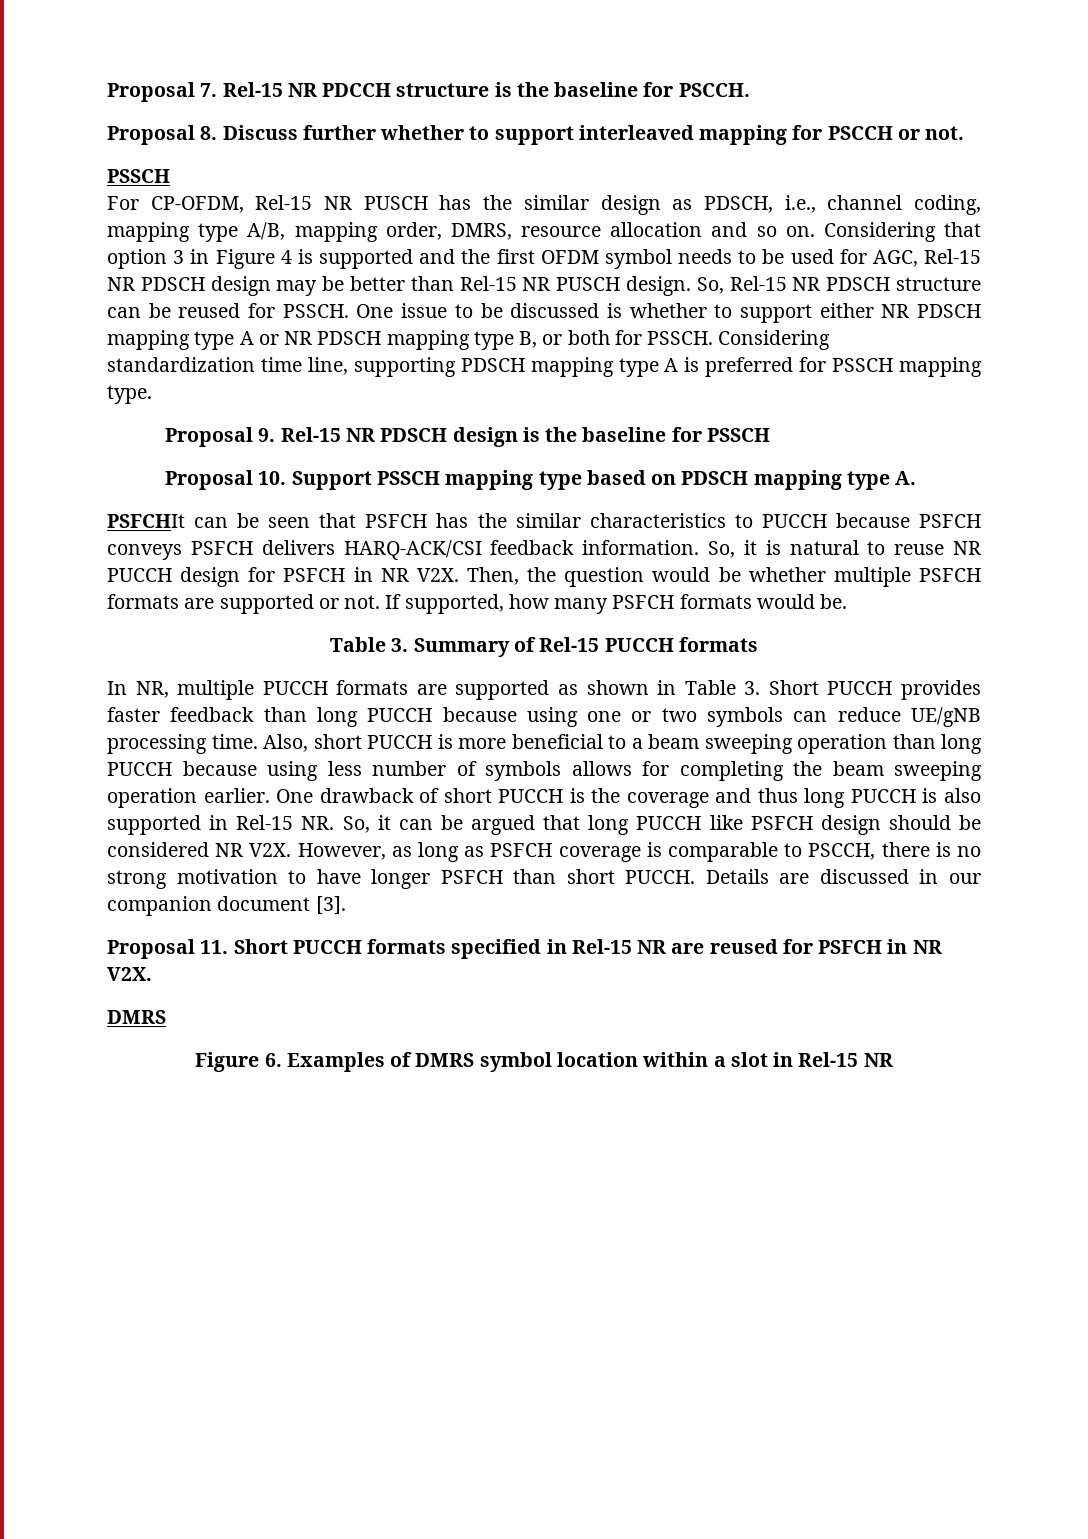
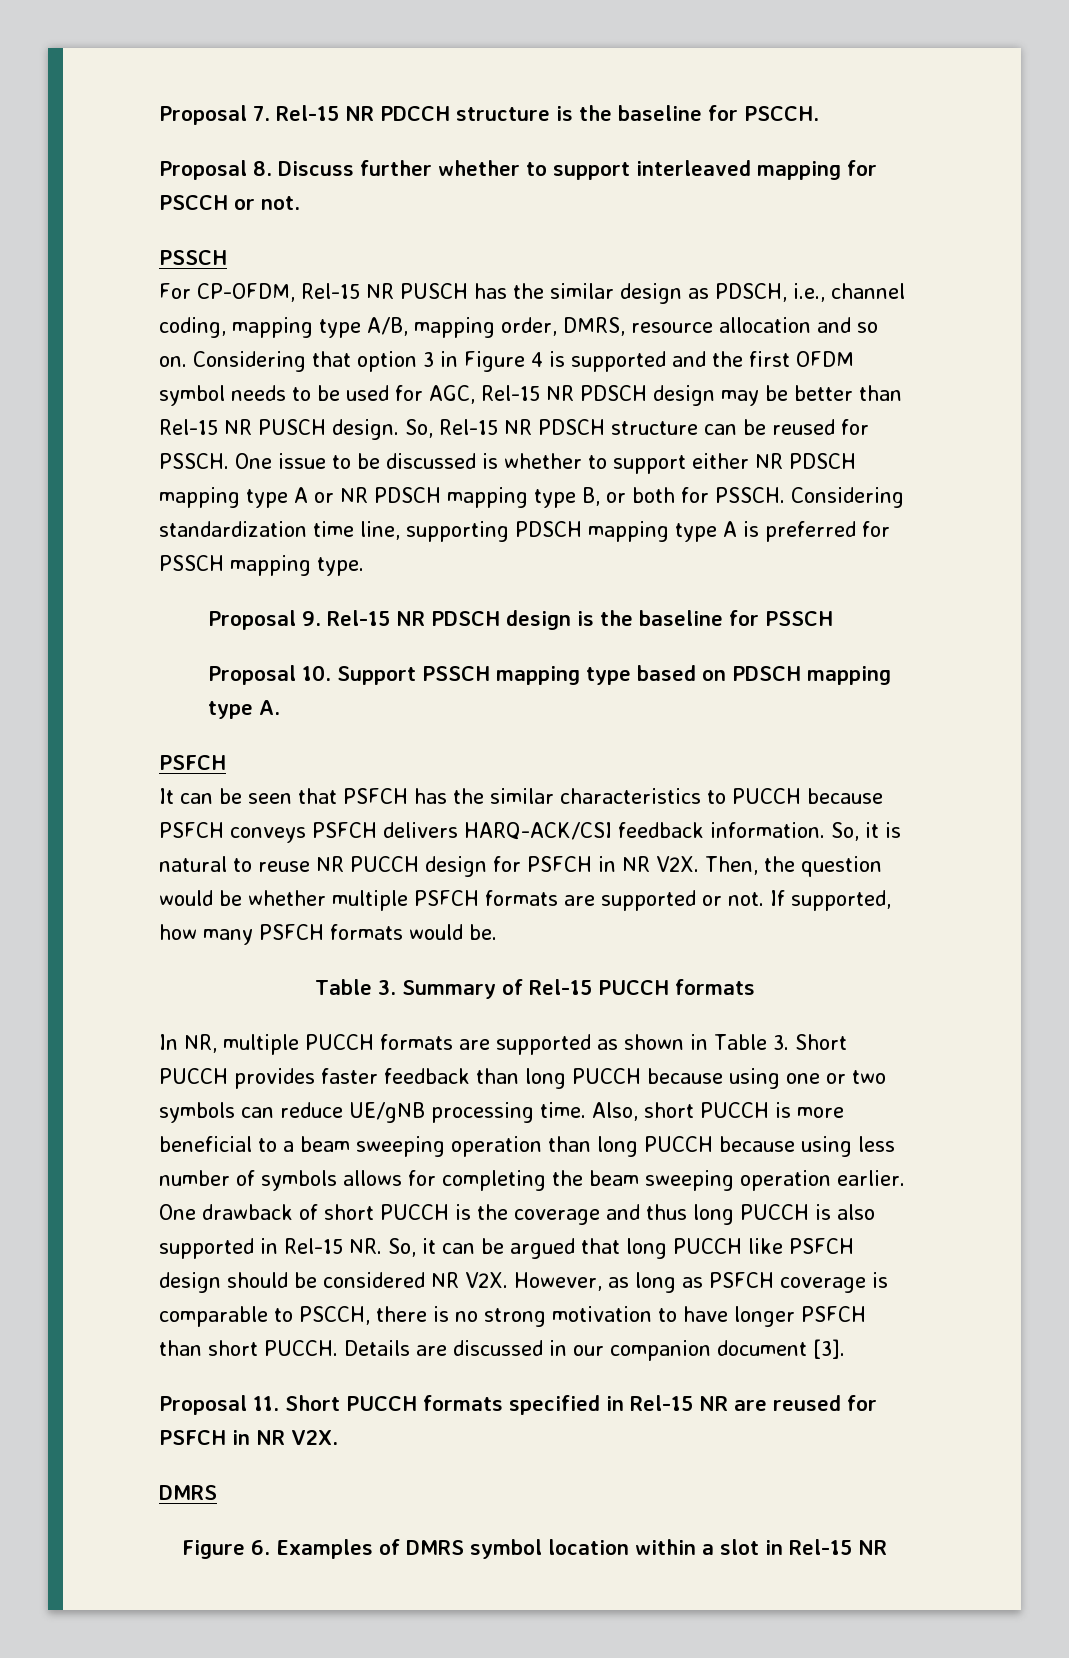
  Proposal 10. Support PSSCH mapping type based on PDSCH mapping type A.
- PSFCHIt can be seen that PSFCH has the similar characteristics to PUCCH because PSFCH conveys PSFCH delivers HARQ-ACK/CSI feedback information.
+ PSFCH
+ It can be seen that PSFCH has the similar characteristics to PUCCH because PSFCH conveys PSFCH delivers HARQ-ACK/CSI feedback information.

